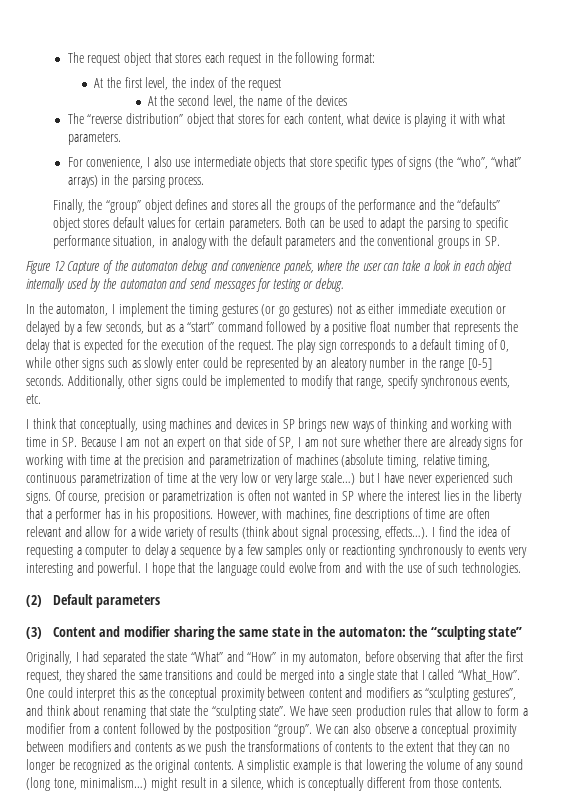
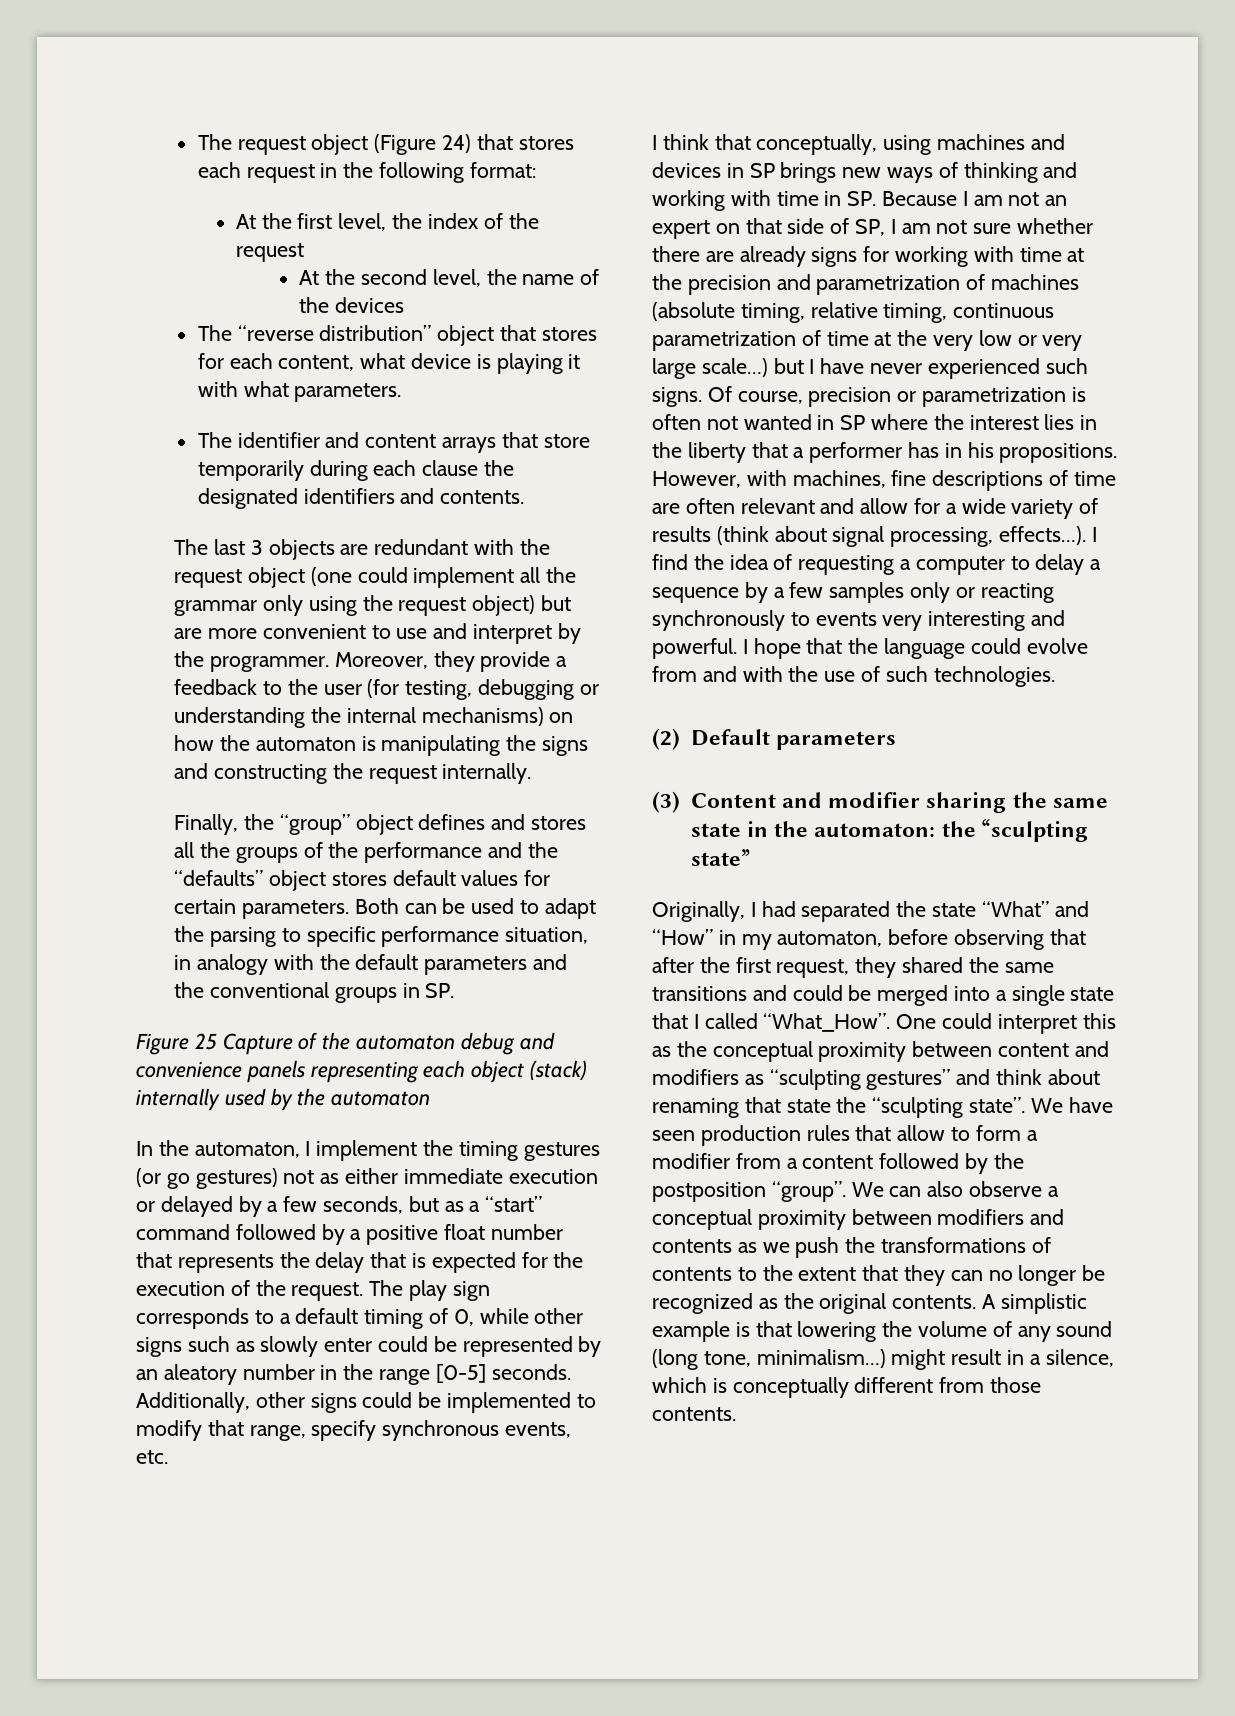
- The request object that stores each request in the following format:
+ The request object (Figure 24) that stores each request in the following format:
- For convenience, I also use intermediate objects that store specific types of signs (the “who”, “what” arrays) in the parsing process.
+ The identifier and content arrays that store temporarily during each clause the designated identifiers and contents.
+ The last 3 objects are redundant with the request object (one could implement all the grammar only using the request object) but are more convenient to use and interpret by the programmer. Moreover, they provide a feedback to the user (for testing, debugging or understanding the internal mechanisms) on how the automaton is manipulating the signs and constructing the request internally.
- Figure 12 Capture of the automaton debug and convenience panels, where the user can take a look in each object internally used by the automaton and send messages for testing or debug.
+ Figure 25 Capture of the automaton debug and convenience panels representing each object (stack) internally used by the automaton
- I find the idea of requesting a computer to delay a sequence by a few samples only or reactionting synchronously to events very interesting and powerful.
+ I find the idea of requesting a computer to delay a sequence by a few samples only or reacting synchronously to events very interesting and powerful.
- One could interpret this as the conceptual proximity between content and modifiers as “sculpting gestures”, and think about renaming that state the “sculpting state”.
+ One could interpret this as the conceptual proximity between content and modifiers as “sculpting gestures” and think about renaming that state the “sculpting state”.

